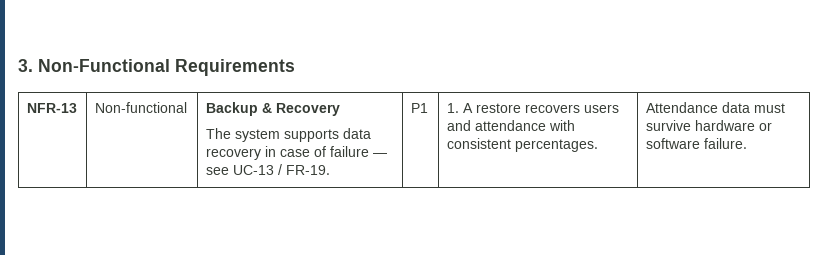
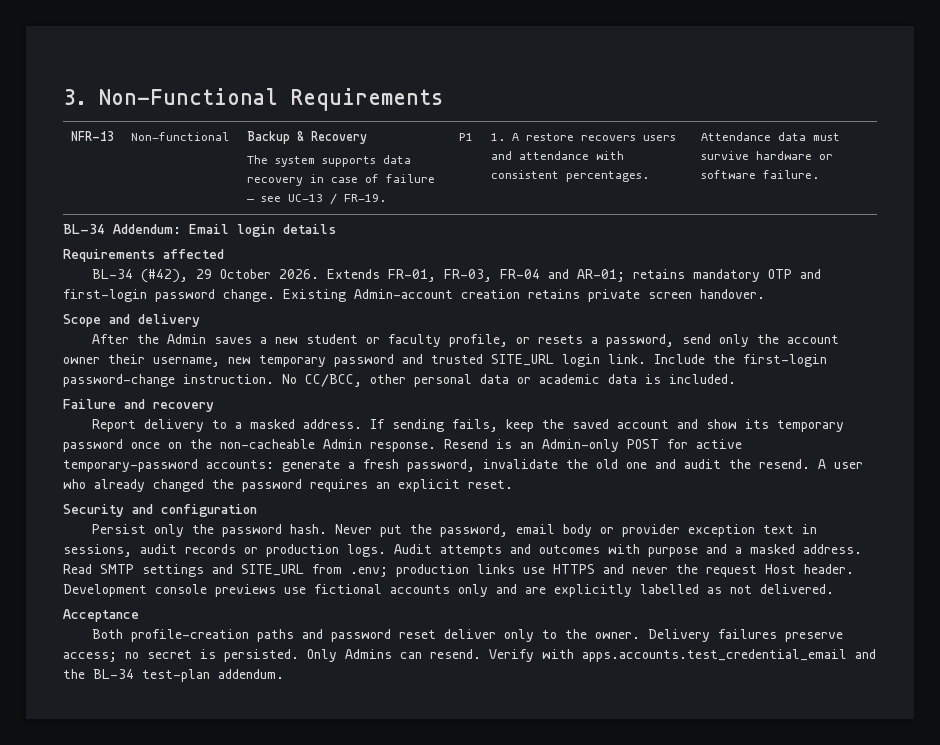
+ BL-34 Addendum: Email login details
+ Requirements affected
+ BL-34 (#42), 29 October 2026. Extends FR-01, FR-03, FR-04 and AR-01; retains mandatory OTP and first-login password change. Existing Admin-account creation retains private screen handover.
+ Scope and delivery
+ After the Admin saves a new student or faculty profile, or resets a password, send only the account owner their username, new temporary password and trusted SITE_URL login link. Include the first-login password-change instruction. No CC/BCC, other personal data or academic data is included.
+ Failure and recovery
+ Report delivery to a masked address. If sending fails, keep the saved account and show its temporary password once on the non-cacheable Admin response. Resend is an Admin-only POST for active temporary-password accounts: generate a fresh password, invalidate the old one and audit the resend. A user who already changed the password requires an explicit reset.
+ Security and configuration
+ Persist only the password hash. Never put the password, email body or provider exception text in sessions, audit records or production logs. Audit attempts and outcomes with purpose and a masked address. Read SMTP settings and SITE_URL from .env; production links use HTTPS and never the request Host header. Development console previews use fictional accounts only and are explicitly labelled as not delivered.
+ Acceptance
+ Both profile-creation paths and password reset deliver only to the owner. Delivery failures preserve access; no secret is persisted. Only Admins can resend. Verify with apps.accounts.test_credential_email and the BL-34 test-plan addendum.

